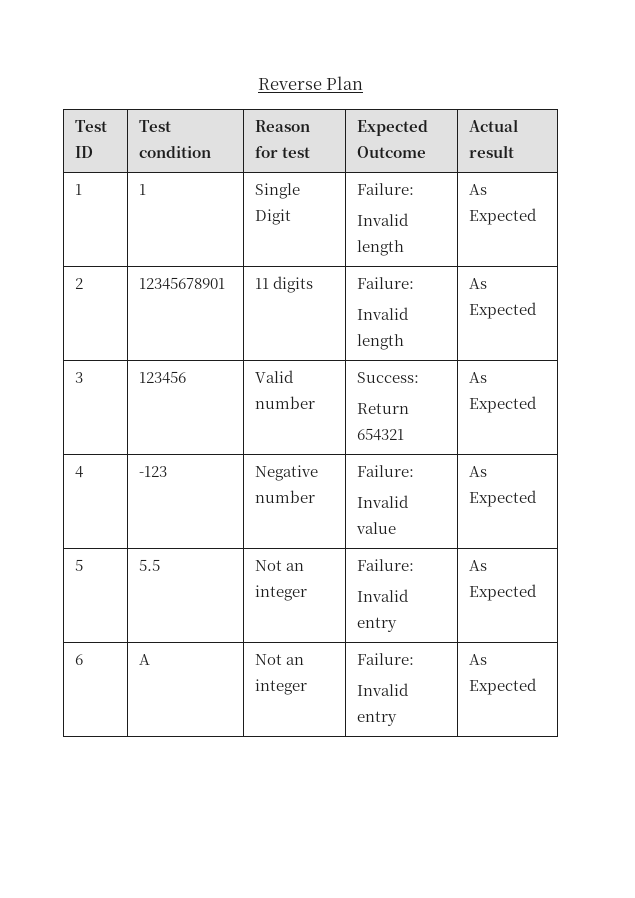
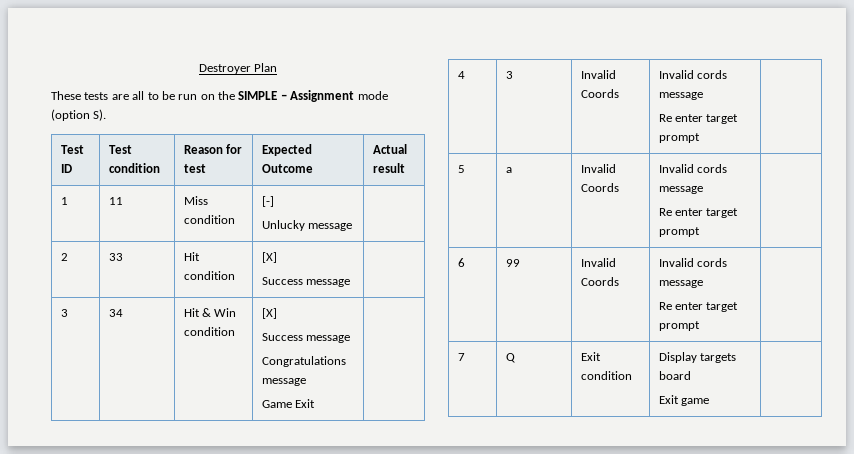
- Reverse Plan
+ Destroyer Plan
+ These tests are all to be run on the SIMPLE – Assignment mode (option S).
- 1 | 1 | Single Digit | Failure:
- Invalid length | As Expected
- 2 | 12345678901 | 11 digits | Failure:
- Invalid length | As Expected
- 3 | 123456 | Valid number | Success:
- Return 654321 | As Expected
- 4 | -123 | Negative number | Failure:
- Invalid value | As Expected
- 5 | 5.5 | Not an integer | Failure:
- Invalid entry | As Expected
- 6 | A | Not an integer | Failure:
- Invalid entry | As Expected
+ 1 | 11 | Miss condition | [-]
+ Unlucky message |
+ 2 | 33 | Hit condition | [X]
+ Success message |
+ 3 | 34 | Hit & Win condition | [X]
+ Success message
+ Congratulations message
+ Game Exit |
+ 4 | 3 | Invalid Coords | Invalid cords message
+ Re enter target prompt |
+ 5 | a | Invalid Coords | Invalid cords message
+ Re enter target prompt |
+ 6 | 99 | Invalid Coords | Invalid cords message
+ Re enter target prompt |
+ 7 | Q | Exit condition | Display targets board
+ Exit game |

